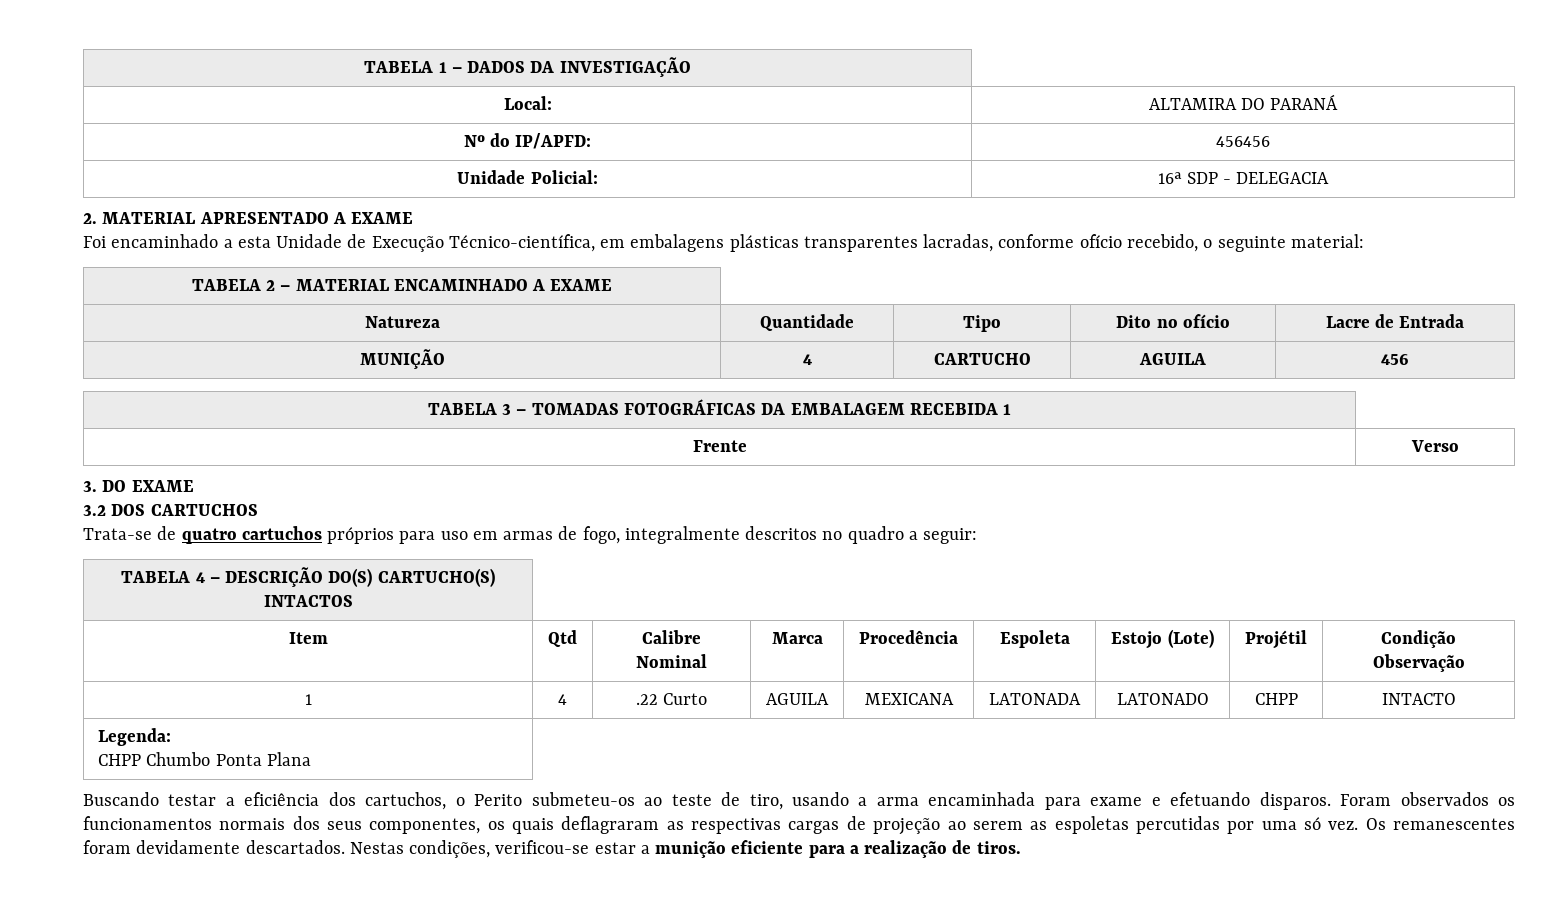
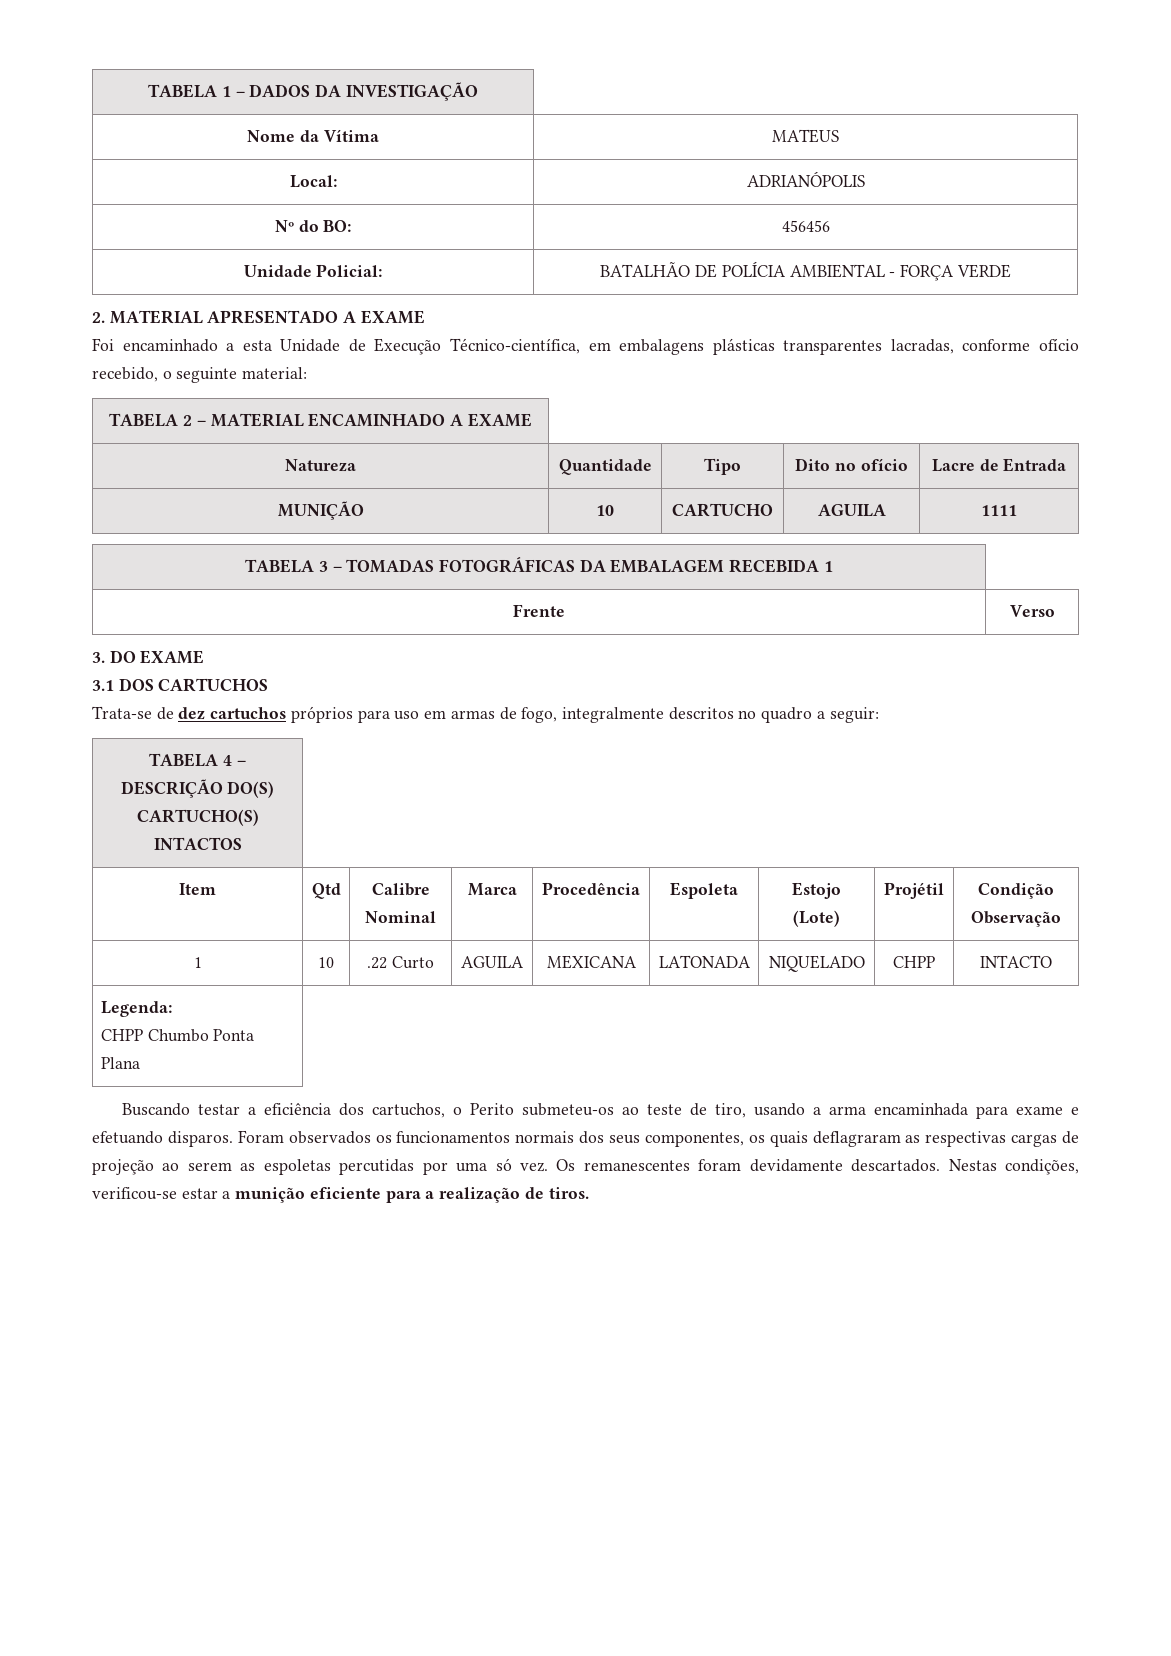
- Local: | ALTAMIRA DO PARANÁ
+ Nome da Vítima | MATEUS
+ Local: | ADRIANÓPOLIS
- Nº do IP/APFD: | 456456
+ Nº do BO: | 456456
- Unidade Policial: | 16ª SDP - DELEGACIA
+ Unidade Policial: | BATALHÃO DE POLÍCIA AMBIENTAL - FORÇA VERDE
- MUNIÇÃO | 4 | CARTUCHO | AGUILA | 456
+ MUNIÇÃO | 10 | CARTUCHO | AGUILA | 1111
- 3.2 DOS CARTUCHOS
+ 3.1 DOS CARTUCHOS
- Trata-se de quatro cartuchos próprios para uso em armas de fogo, integralmente descritos no quadro a seguir:
+ Trata-se de dez cartuchos próprios para uso em armas de fogo, integralmente descritos no quadro a seguir:
- 1 | 4 | .22 Curto | AGUILA | MEXICANA | LATONADA | LATONADO | CHPP | INTACTO
+ 1 | 10 | .22 Curto | AGUILA | MEXICANA | LATONADA | NIQUELADO | CHPP | INTACTO

